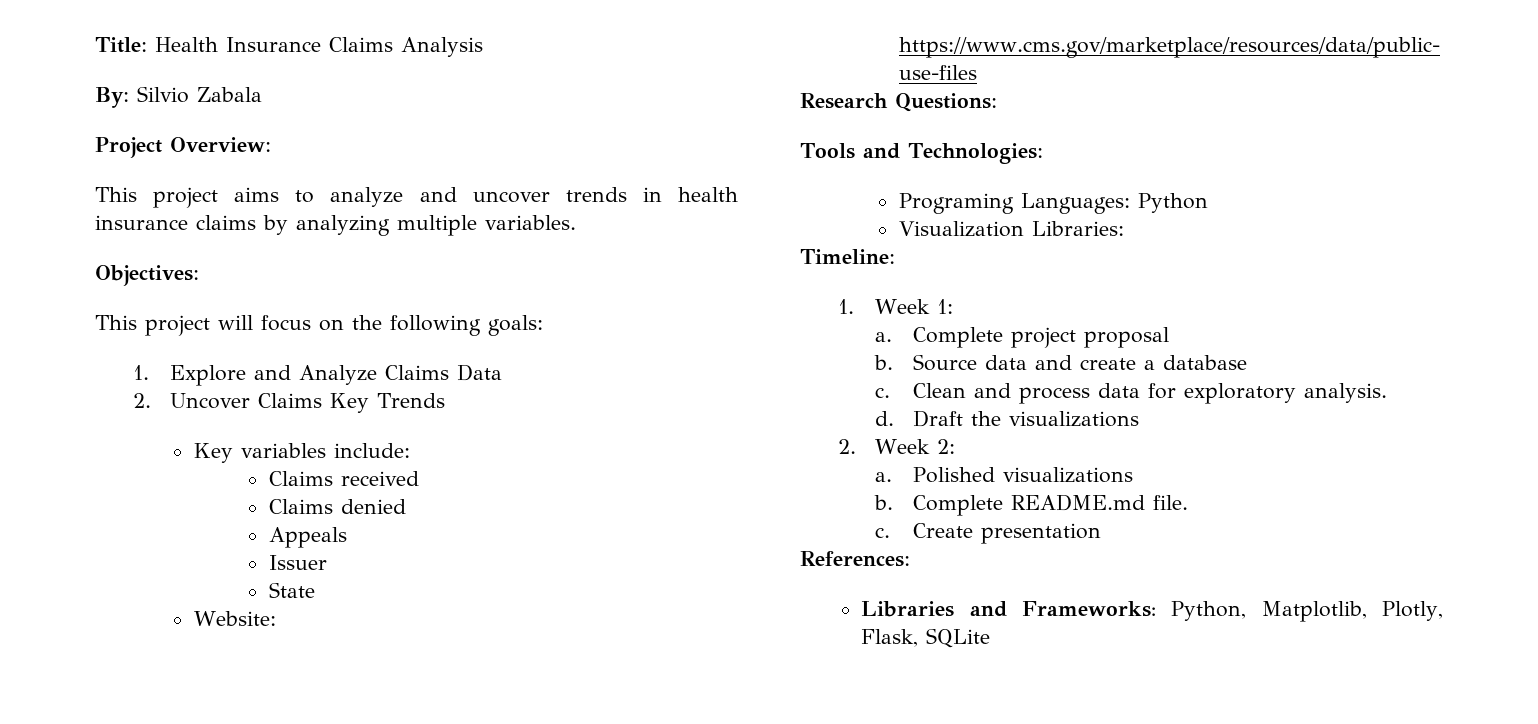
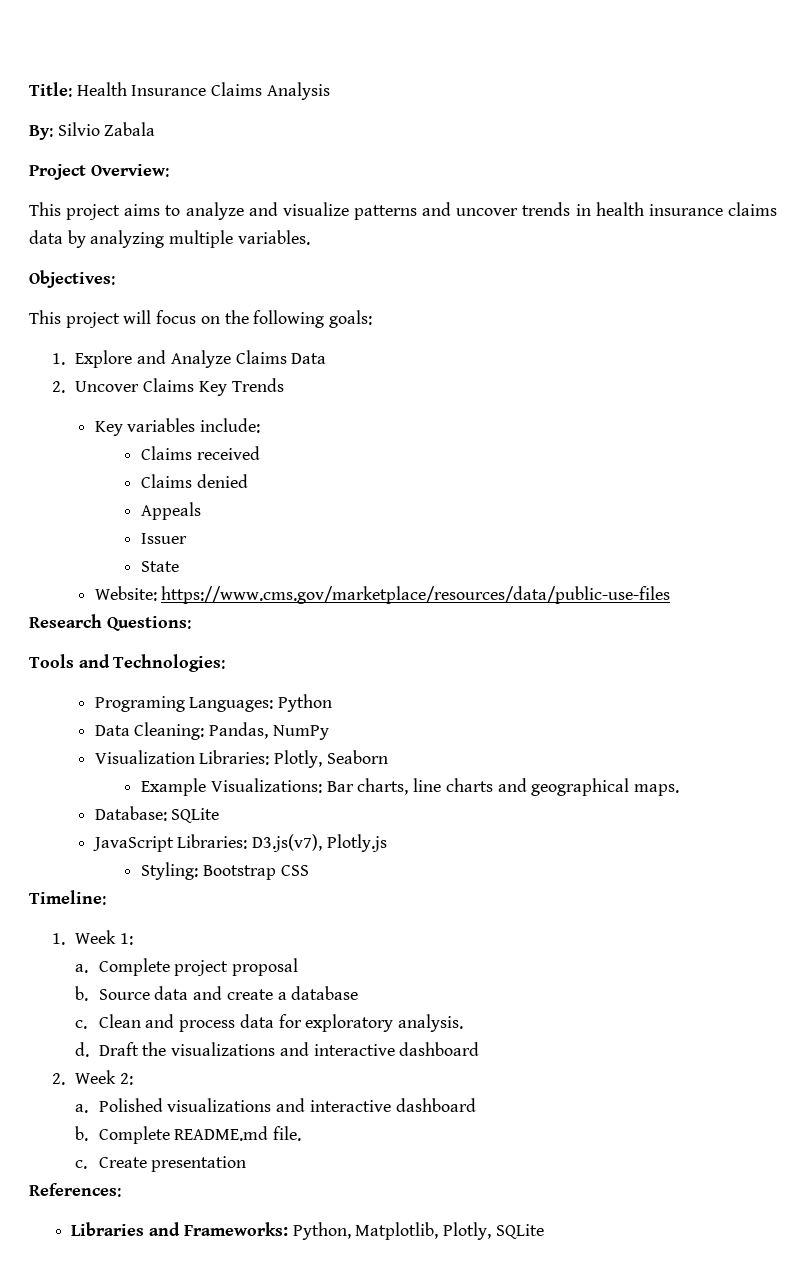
- This project aims to analyze and uncover trends in health insurance claims by analyzing multiple variables.
+ This project aims to analyze and visualize patterns and uncover trends in health insurance claims data by analyzing multiple variables.
- Visualization Libraries:
+ Data Cleaning: Pandas, NumPy
+ Visualization Libraries: Plotly, Seaborn
+ Example Visualizations: Bar charts, line charts and geographical maps.
+ Database: SQLite
+ JavaScript Libraries: D3.js(v7), Plotly.js
+ Styling: Bootstrap CSS
- Draft the visualizations
+ Draft the visualizations and interactive dashboard
- Polished visualizations
+ Polished visualizations and interactive dashboard
- Libraries and Frameworks: Python, Matplotlib, Plotly, Flask, SQLite
+ Libraries and Frameworks: Python, Matplotlib, Plotly, SQLite

